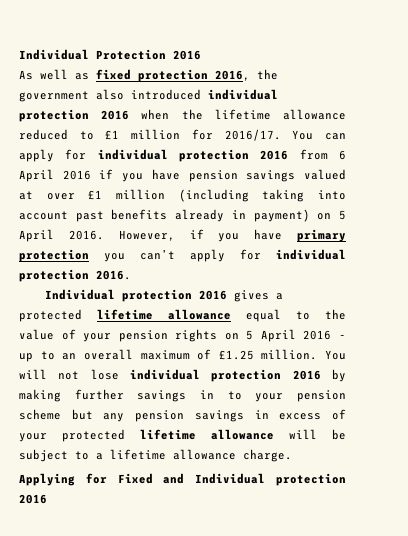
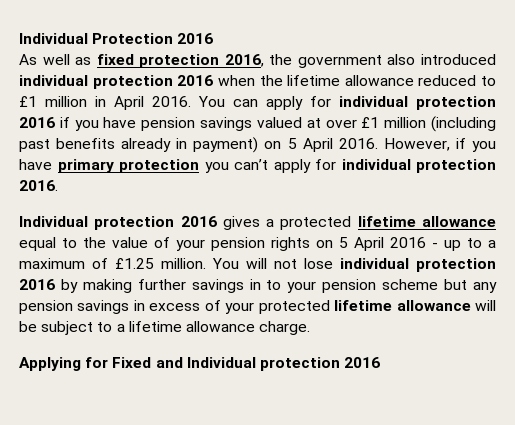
- As well as fixed protection 2016, the government also introduced individual protection 2016 when the lifetime allowance reduced to £1 million for 2016/17.
+ As well as fixed protection 2016, the government also introduced individual protection 2016 when the lifetime allowance reduced to £1 million in April 2016.
- You can apply for individual protection 2016 from 6 April 2016 if you have pension savings valued at over £1 million (including taking into account past benefits already in payment) on 5 April 2016.
+ You can apply for individual protection 2016 if you have pension savings valued at over £1 million (including past benefits already in payment) on 5 April 2016.
- Individual protection 2016 gives a protected lifetime allowance equal to the value of your pension rights on 5 April 2016 - up to an overall maximum of £1.25 million.
+ Individual protection 2016 gives a protected lifetime allowance equal to the value of your pension rights on 5 April 2016 - up to a maximum of £1.25 million.

